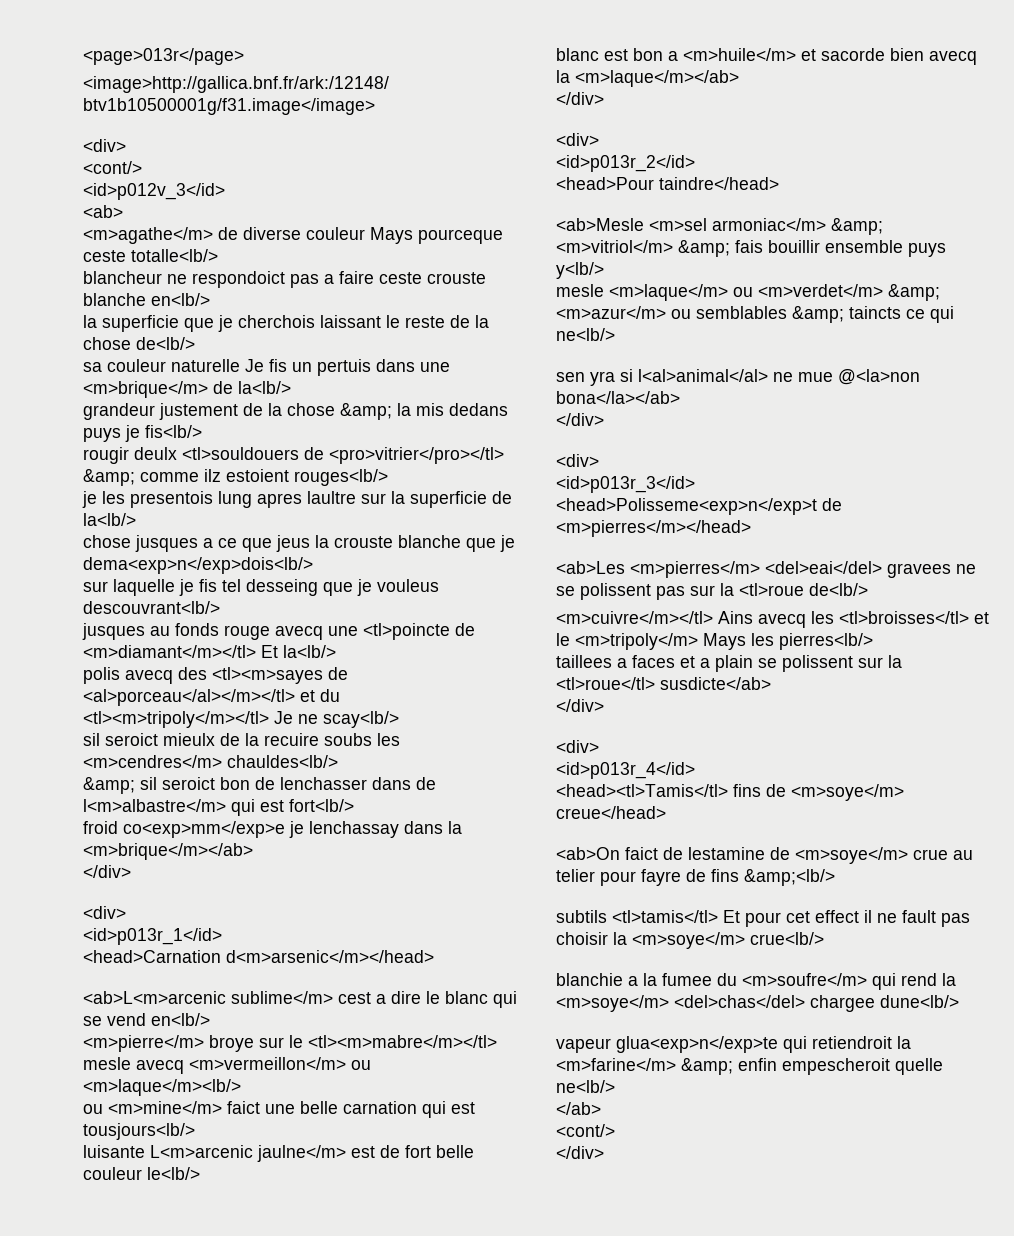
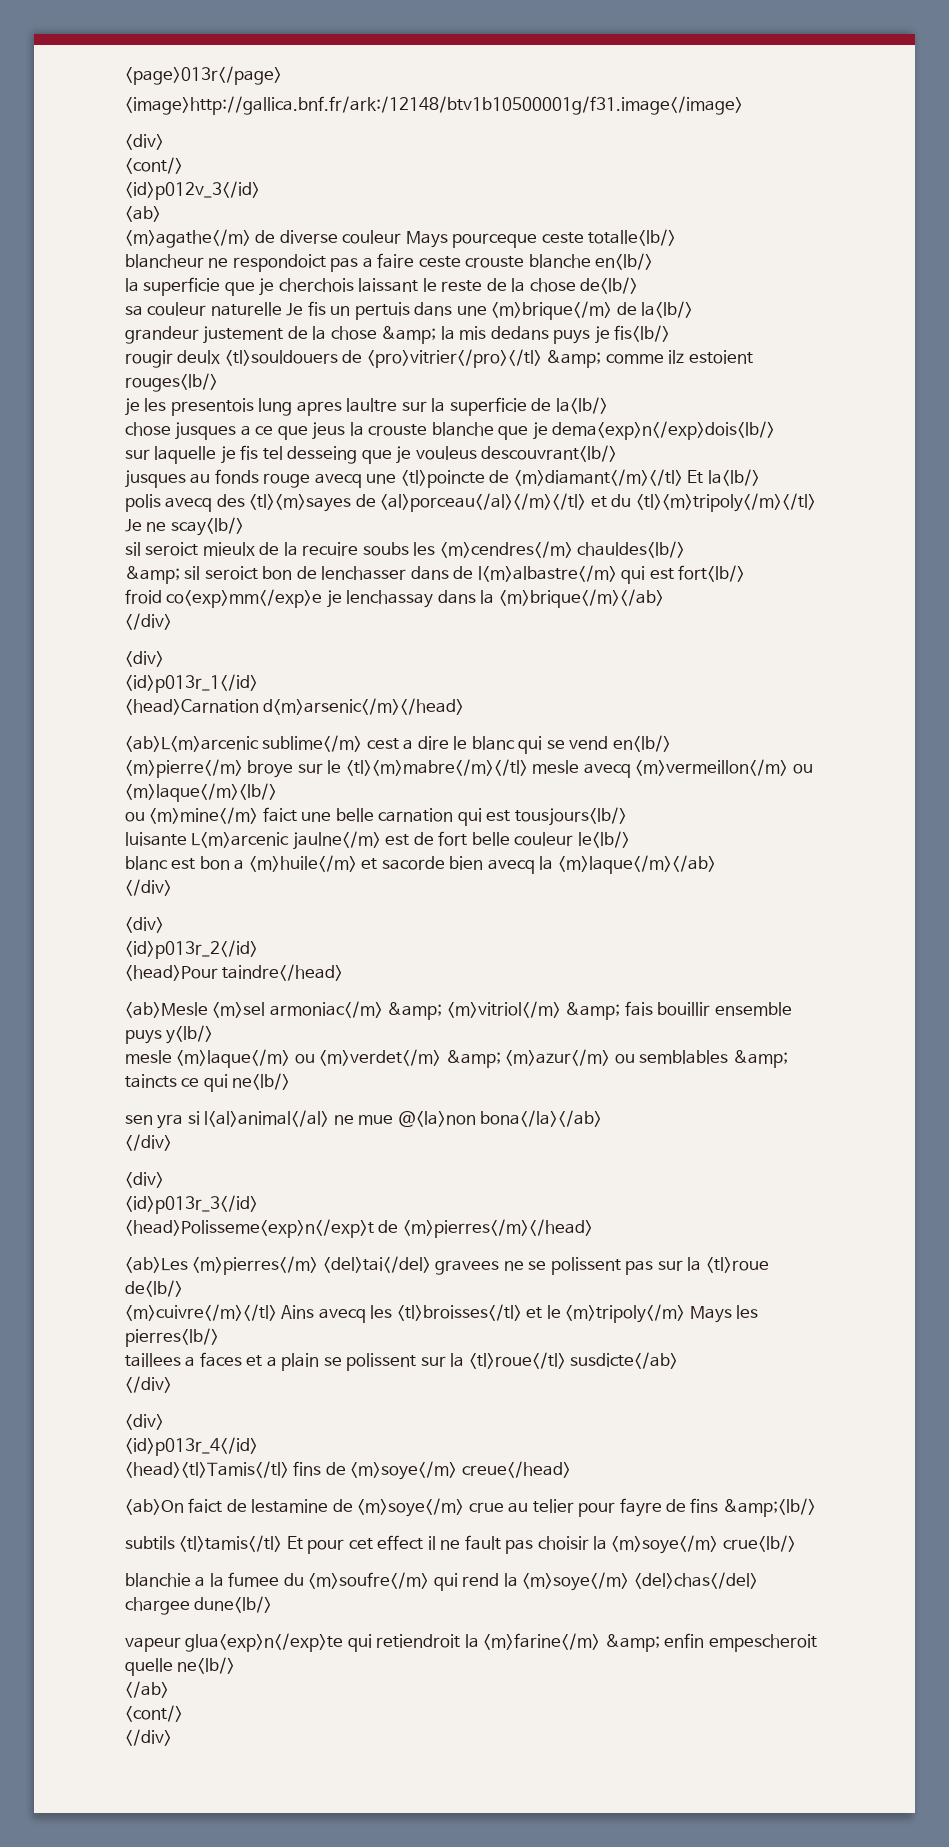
- <ab>Les <m>pierres</m> <del>eai</del> gravees ne se polissent pas sur la <tl>roue de<lb/>
+ <ab>Les <m>pierres</m> <del>tai</del> gravees ne se polissent pas sur la <tl>roue de<lb/>

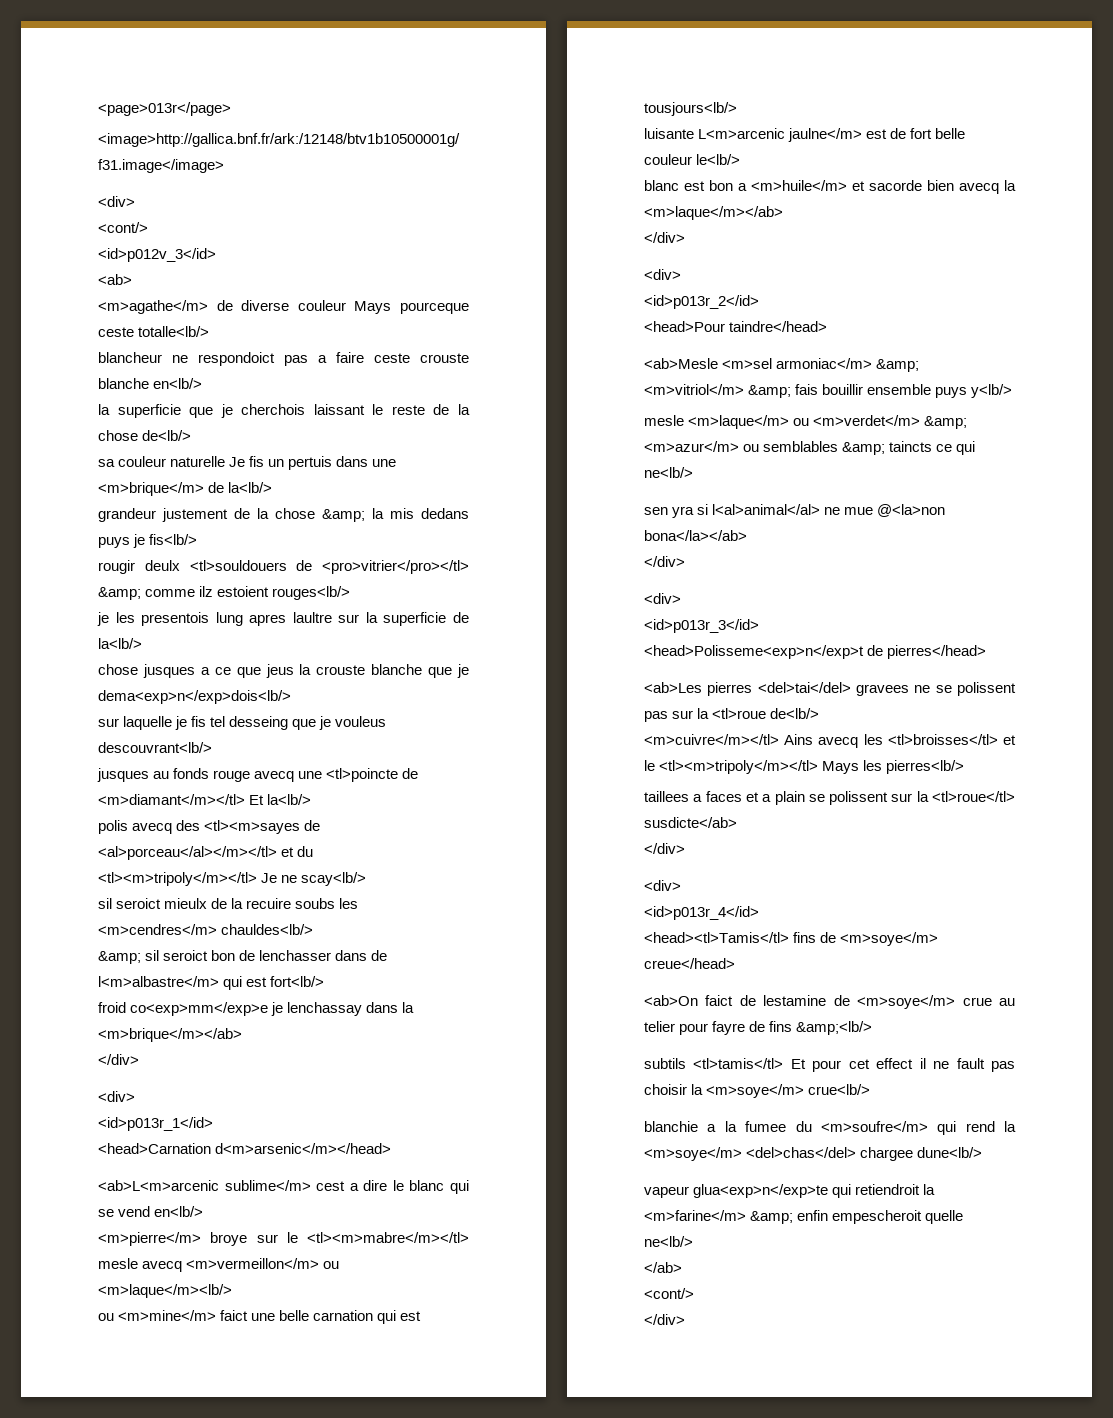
- <head>Polisseme<exp>n</exp>t de <m>pierres</m></head>
+ <head>Polisseme<exp>n</exp>t de pierres</head>
- <ab>Les <m>pierres</m> <del>tai</del> gravees ne se polissent pas sur la <tl>roue de<lb/>
+ <ab>Les pierres <del>tai</del> gravees ne se polissent pas sur la <tl>roue de<lb/>
- <m>cuivre</m></tl> Ains avecq les <tl>broisses</tl> et le <m>tripoly</m> Mays les pierres<lb/>
+ <m>cuivre</m></tl> Ains avecq les <tl>broisses</tl> et le <tl><m>tripoly</m></tl> Mays les pierres<lb/>

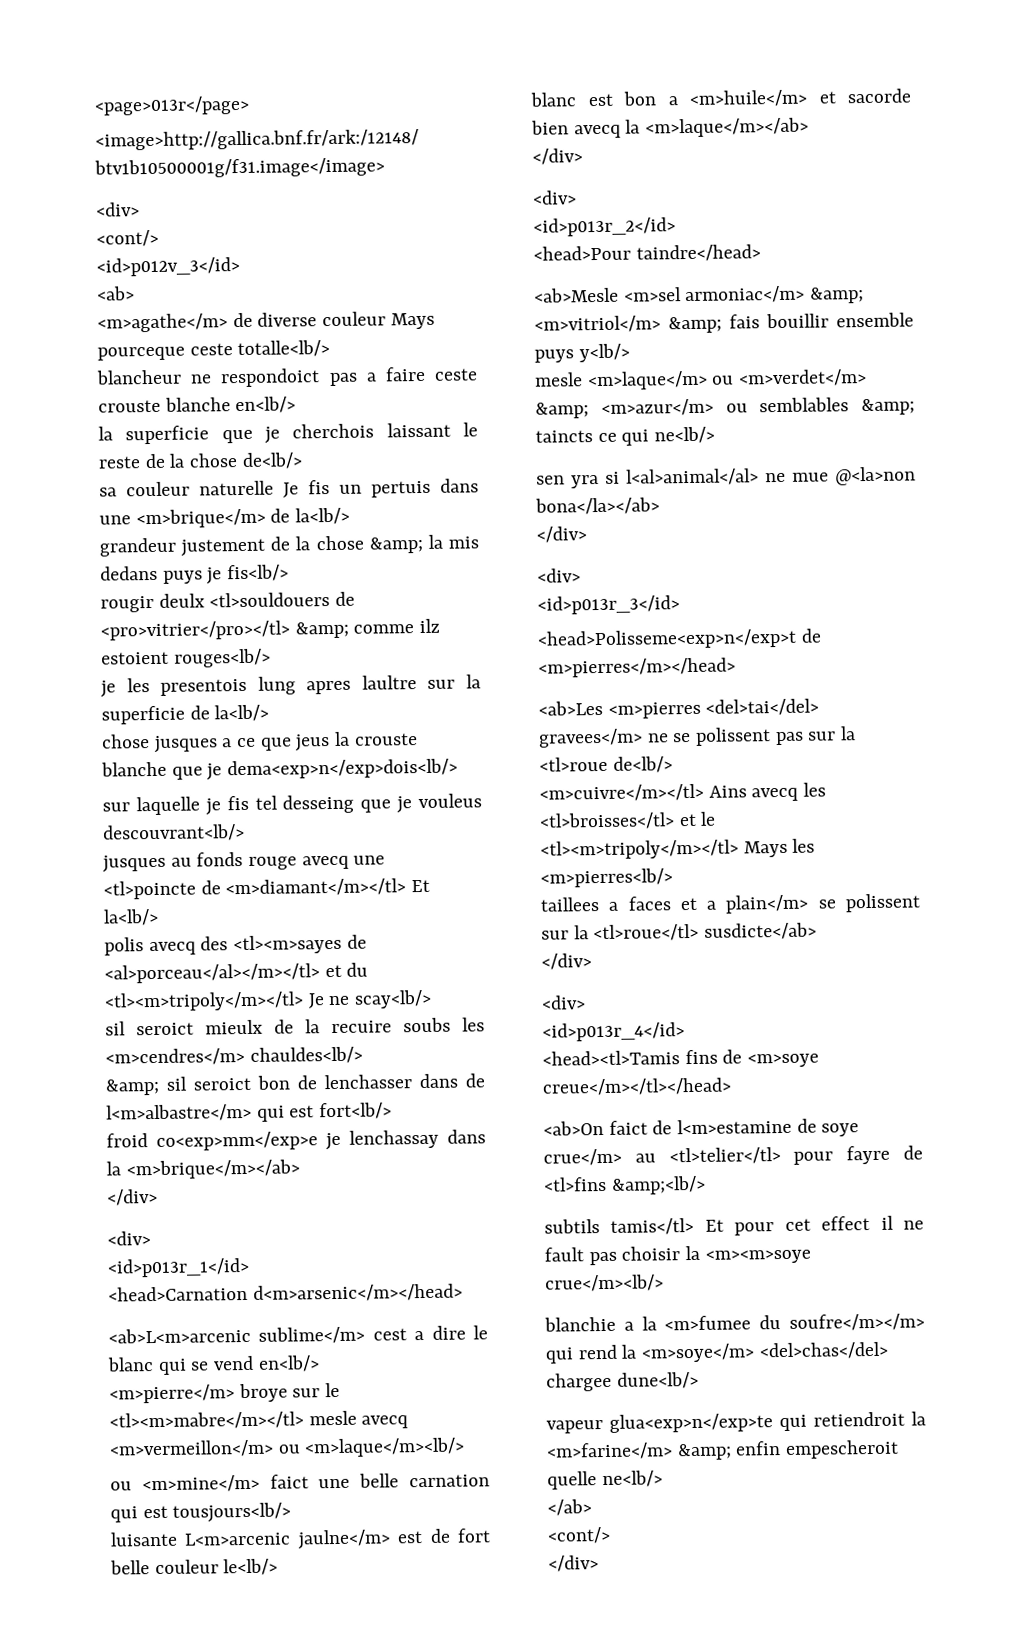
- <head>Polisseme<exp>n</exp>t de pierres</head>
+ <head>Polisseme<exp>n</exp>t de <m>pierres</m></head>
- <ab>Les pierres <del>tai</del> gravees ne se polissent pas sur la <tl>roue de<lb/>
+ <ab>Les <m>pierres <del>tai</del> gravees</m> ne se polissent pas sur la <tl>roue de<lb/>
- <m>cuivre</m></tl> Ains avecq les <tl>broisses</tl> et le <tl><m>tripoly</m></tl> Mays les pierres<lb/>
+ <m>cuivre</m></tl> Ains avecq les <tl>broisses</tl> et le <tl><m>tripoly</m></tl> Mays les <m>pierres<lb/>
- taillees a faces et a plain se polissent sur la <tl>roue</tl> susdicte</ab>
+ taillees a faces et a plain</m> se polissent sur la <tl>roue</tl> susdicte</ab>
- <head><tl>Tamis</tl> fins de <m>soye</m> creue</head>
+ <head><tl>Tamis fins de <m>soye creue</m></tl></head>
- <ab>On faict de lestamine de <m>soye</m> crue au telier pour fayre de fins &amp;<lb/>
+ <ab>On faict de l<m>estamine de soye crue</m> au <tl>telier</tl> pour fayre de <tl>fins &amp;<lb/>
- subtils <tl>tamis</tl> Et pour cet effect il ne fault pas choisir la <m>soye</m> crue<lb/>
+ subtils tamis</tl> Et pour cet effect il ne fault pas choisir la <m><m>soye crue</m><lb/>
- blanchie a la fumee du <m>soufre</m> qui rend la <m>soye</m> <del>chas</del> chargee dune<lb/>
+ blanchie a la <m>fumee du soufre</m></m> qui rend la <m>soye</m> <del>chas</del> chargee dune<lb/>

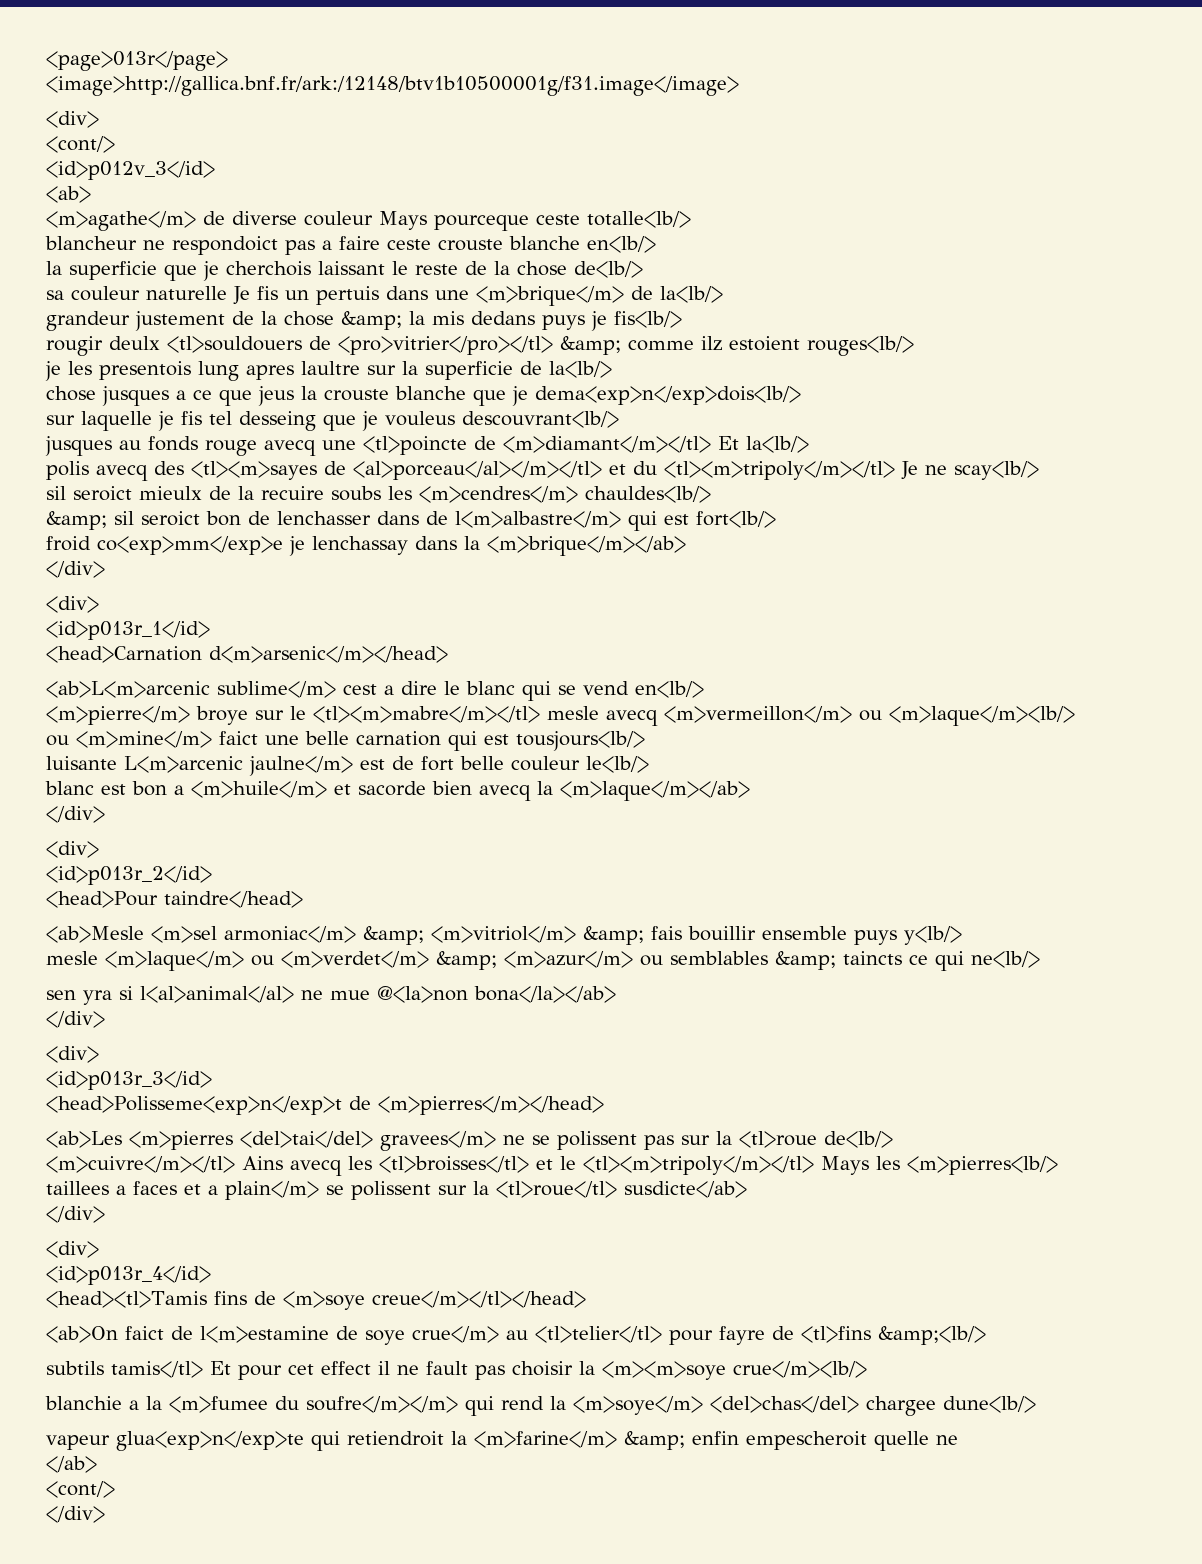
- vapeur glua<exp>n</exp>te qui retiendroit la <m>farine</m> &amp; enfin empescheroit quelle ne<lb/>
+ vapeur glua<exp>n</exp>te qui retiendroit la <m>farine</m> &amp; enfin empescheroit quelle ne

